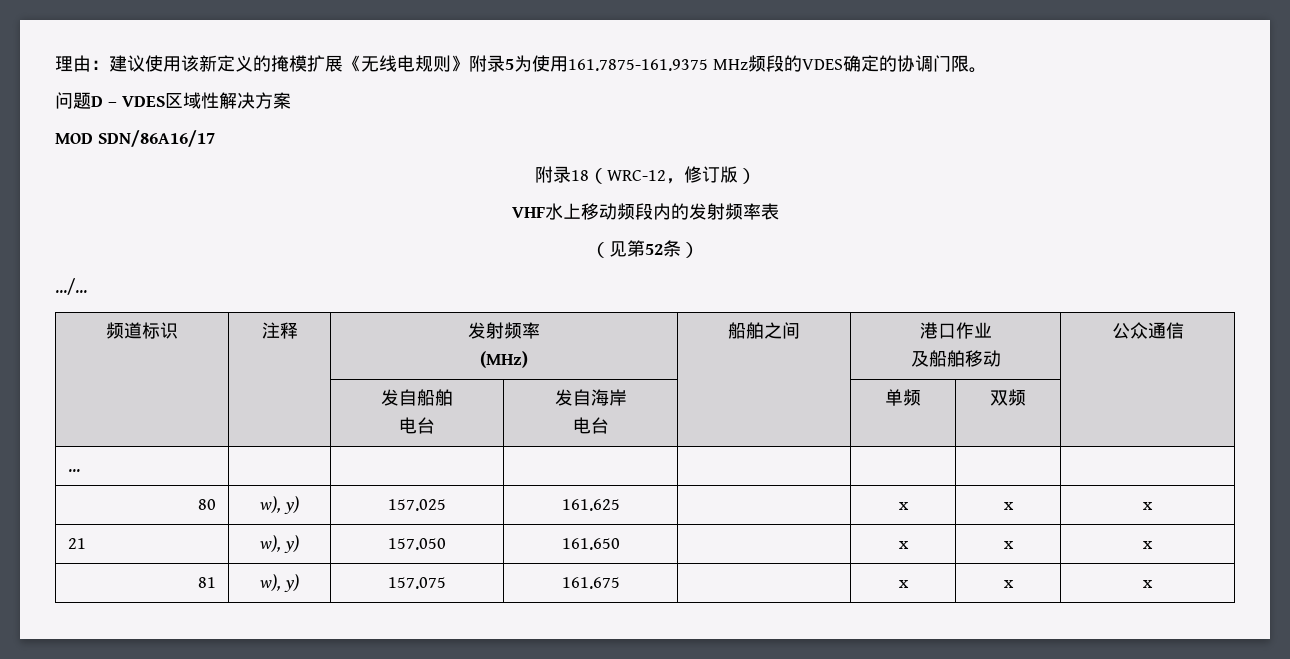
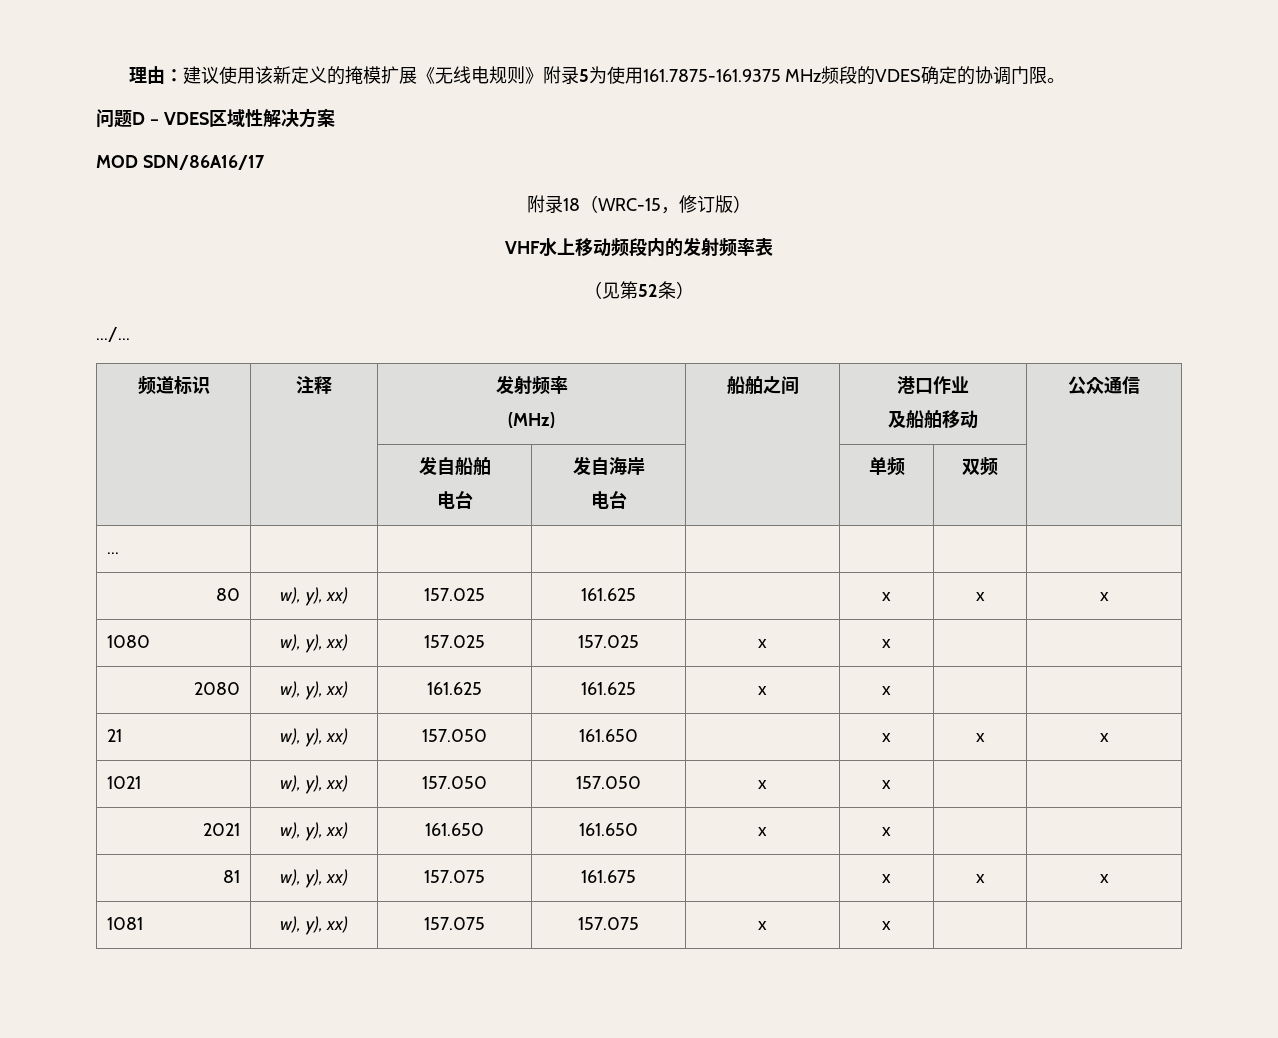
- 附录18（WRC-12，修订版）
+ 附录18（WRC-15，修订版）
- 80 | w), y) | 157.025 | 161.625 | | x | x | x
+ 80 | w), y), xx) | 157.025 | 161.625 | | x | x | x
+ 1080 | w), y), xx) | 157.025 | 157.025 | x | x | |
+ 2080 | w), y), xx) | 161.625 | 161.625 | x | x | |
- 21 | w), y) | 157.050 | 161.650 | | x | x | x
+ 21 | w), y), xx) | 157.050 | 161.650 | | x | x | x
+ 1021 | w), y), xx) | 157.050 | 157.050 | x | x | |
+ 2021 | w), y), xx) | 161.650 | 161.650 | x | x | |
- 81 | w), y) | 157.075 | 161.675 | | x | x | x
+ 81 | w), y), xx) | 157.075 | 161.675 | | x | x | x
+ 1081 | w), y), xx) | 157.075 | 157.075 | x | x | |

